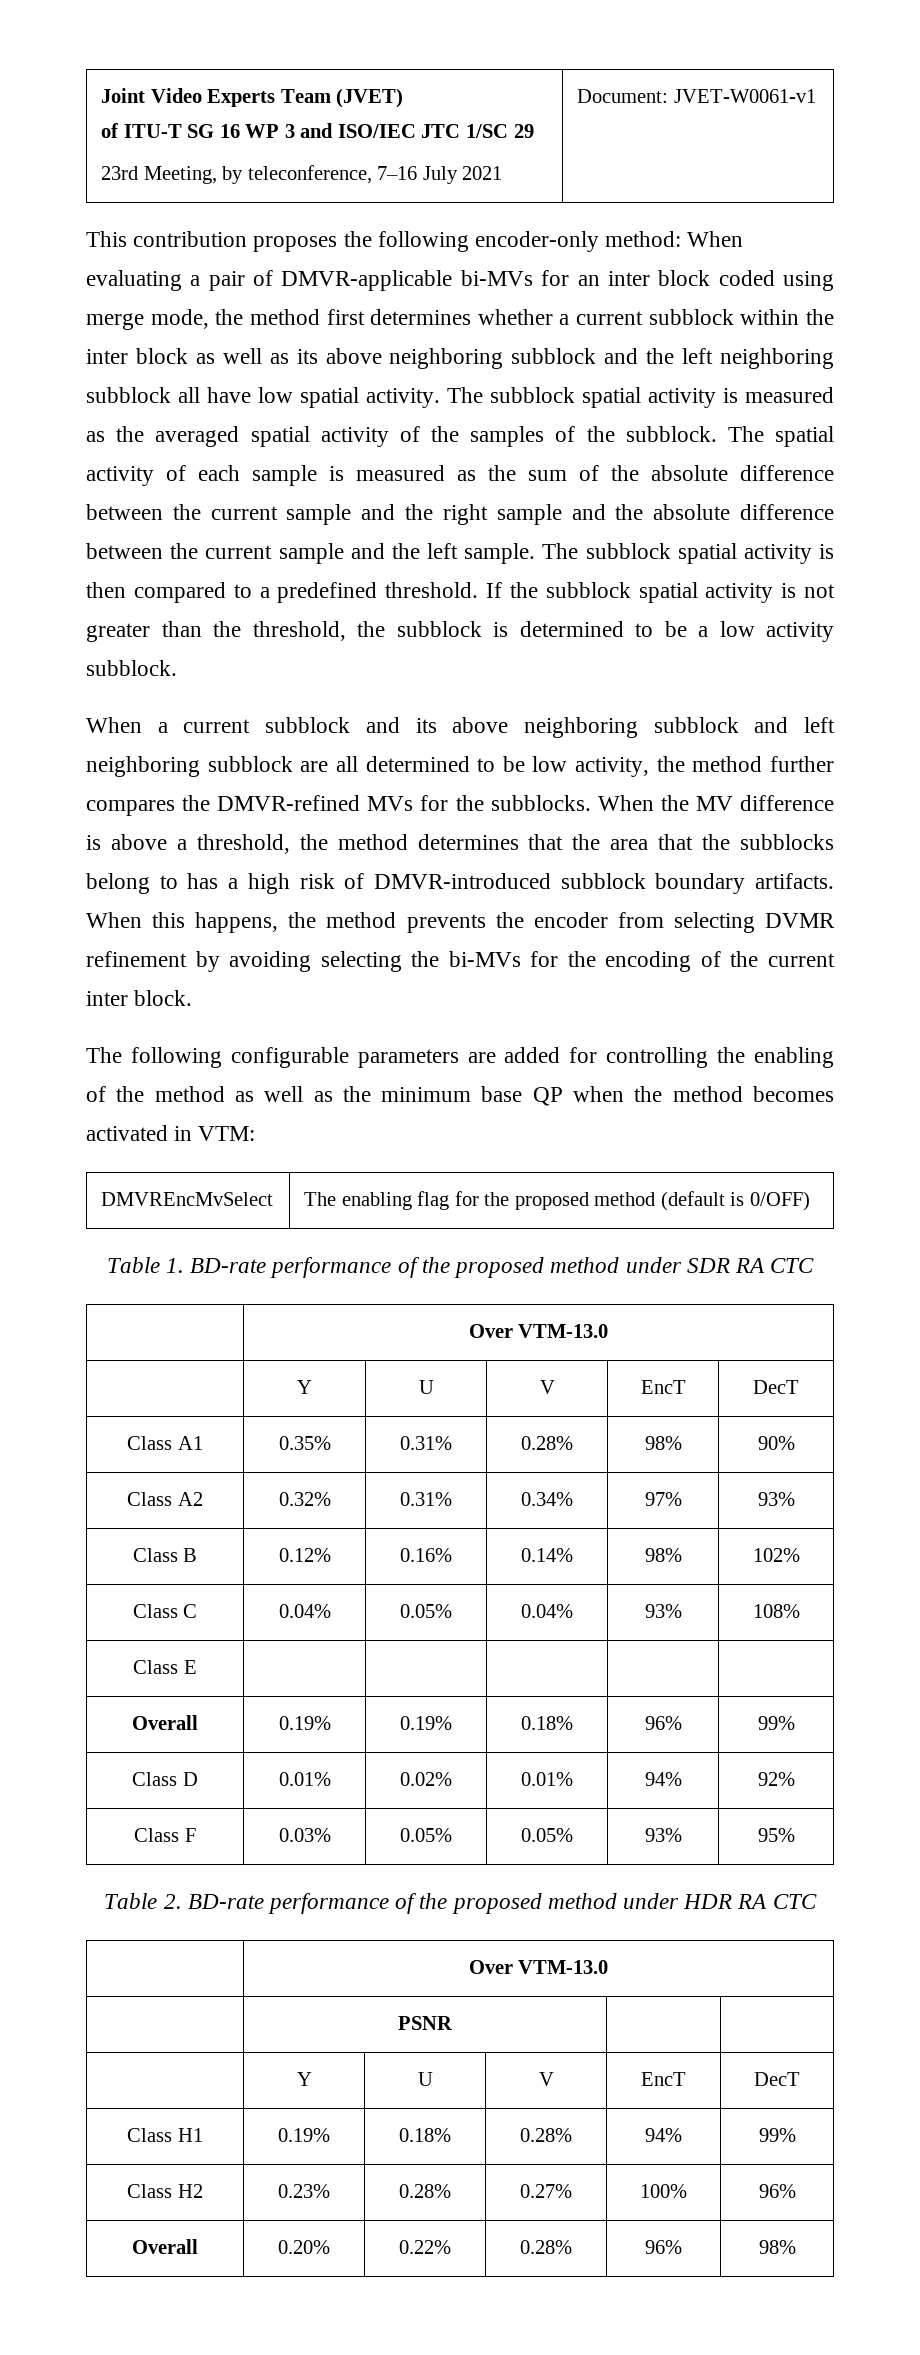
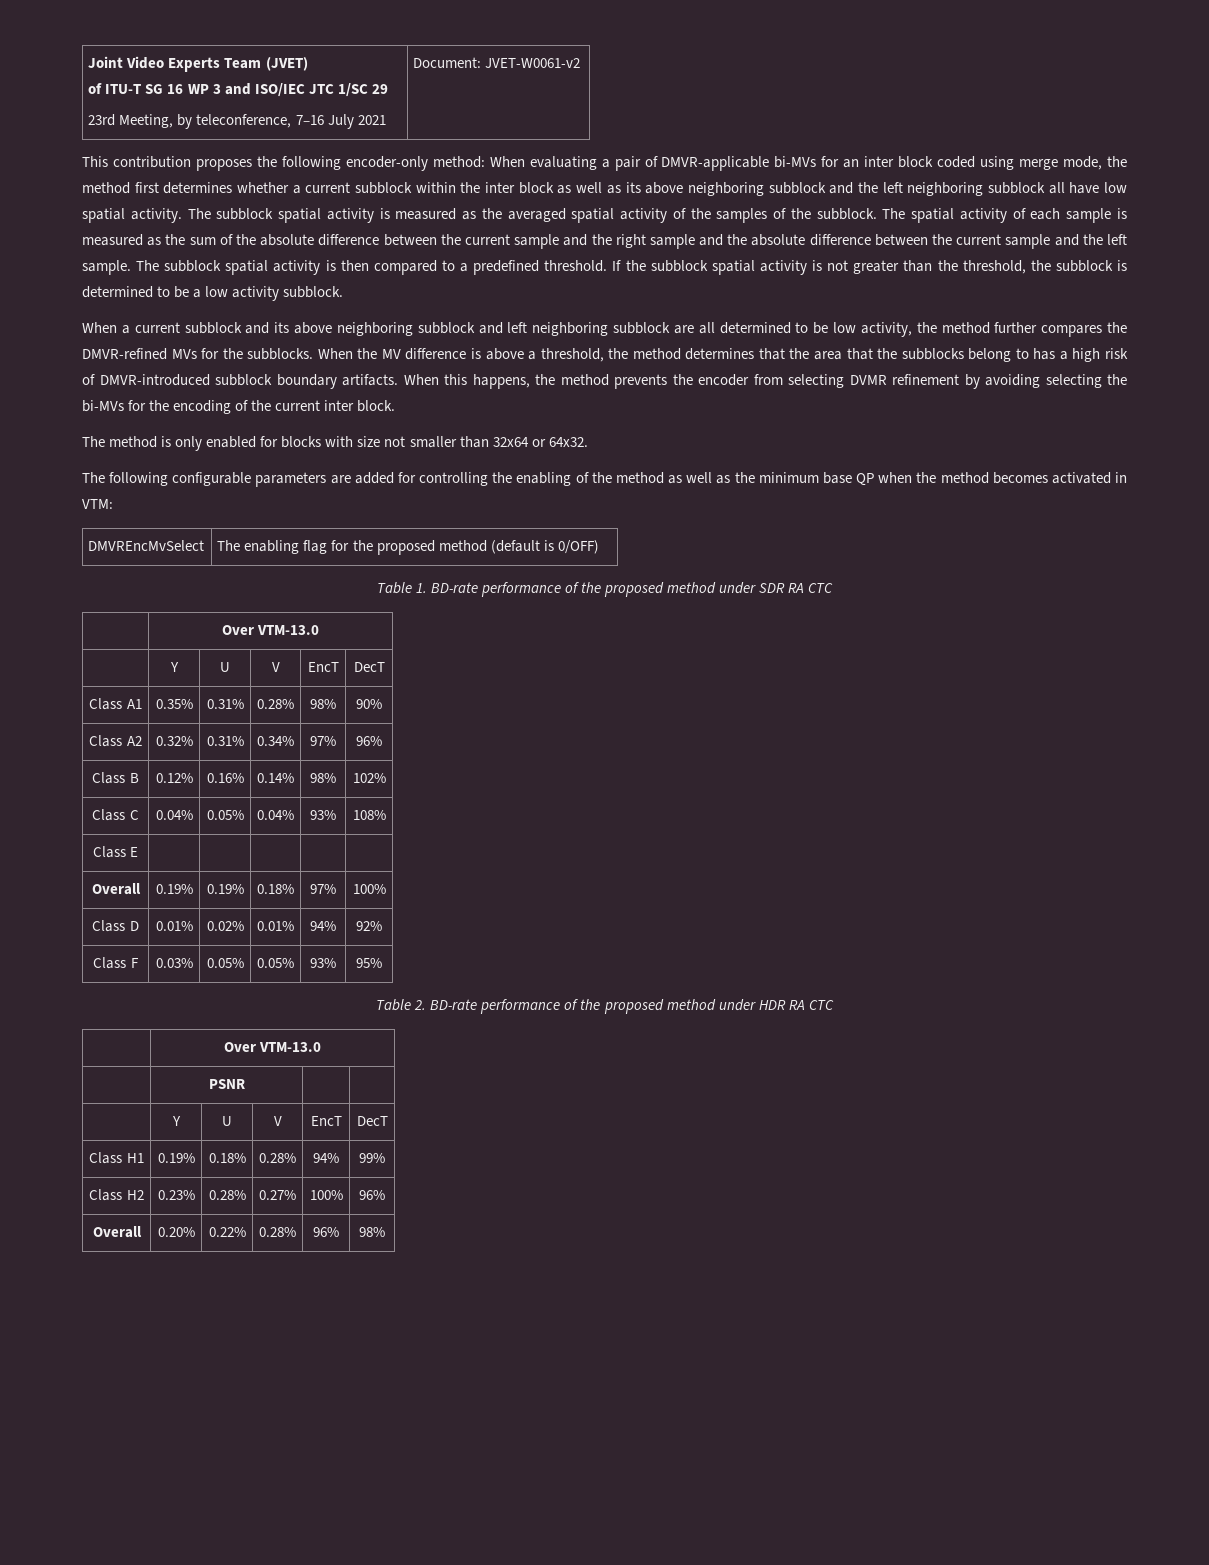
  Joint Video Experts Team (JVET)
  of ITU-T SG 16 WP 3 and ISO/IEC JTC 1/SC 29
- 23rd Meeting, by teleconference, 7–16 July 2021 | Document: JVET-W0061-v1
+ 23rd Meeting, by teleconference, 7–16 July 2021 | Document: JVET-W0061-v2
+ The method is only enabled for blocks with size not smaller than 32x64 or 64x32.
- Class A2 | 0.32% | 0.31% | 0.34% | 97% | 93%
+ Class A2 | 0.32% | 0.31% | 0.34% | 97% | 96%
- Overall | 0.19% | 0.19% | 0.18% | 96% | 99%
+ Overall | 0.19% | 0.19% | 0.18% | 97% | 100%

